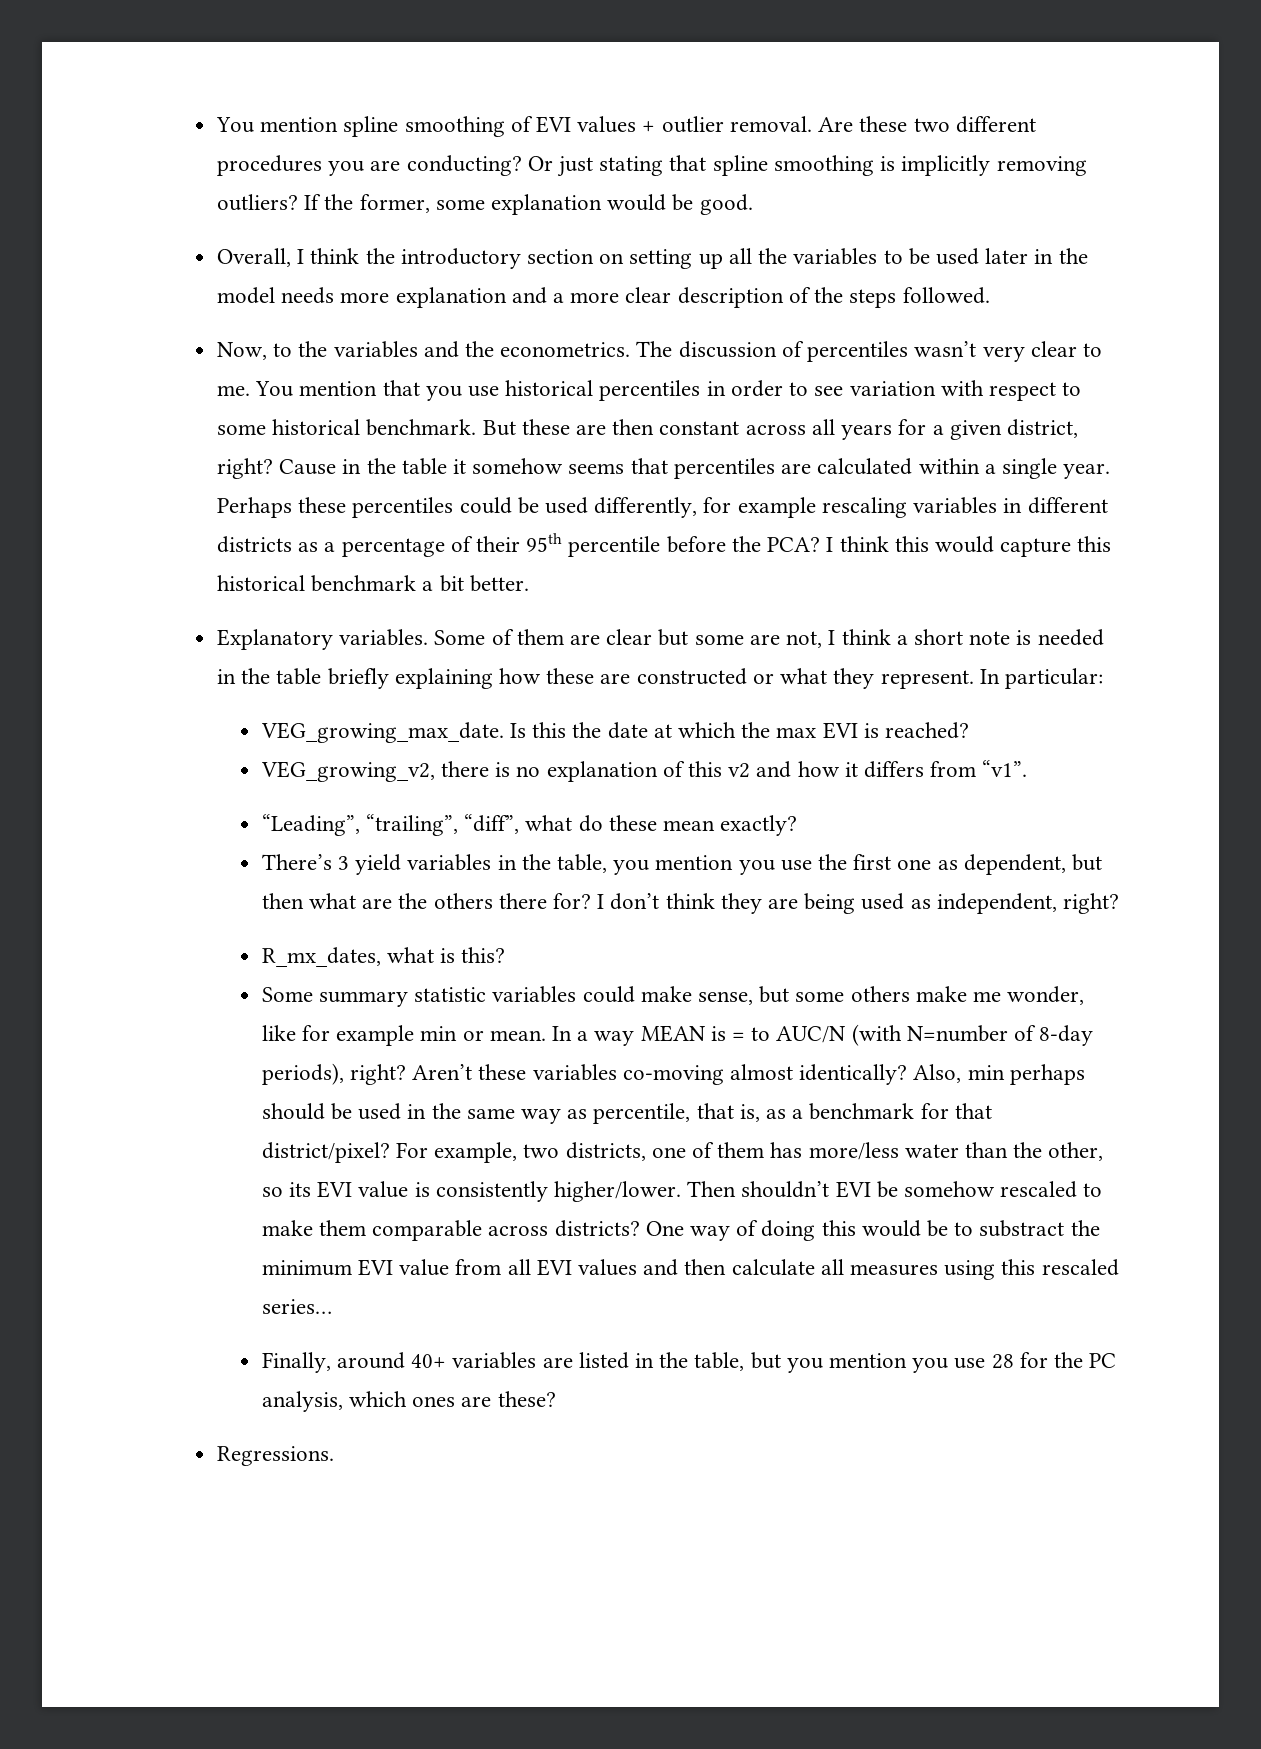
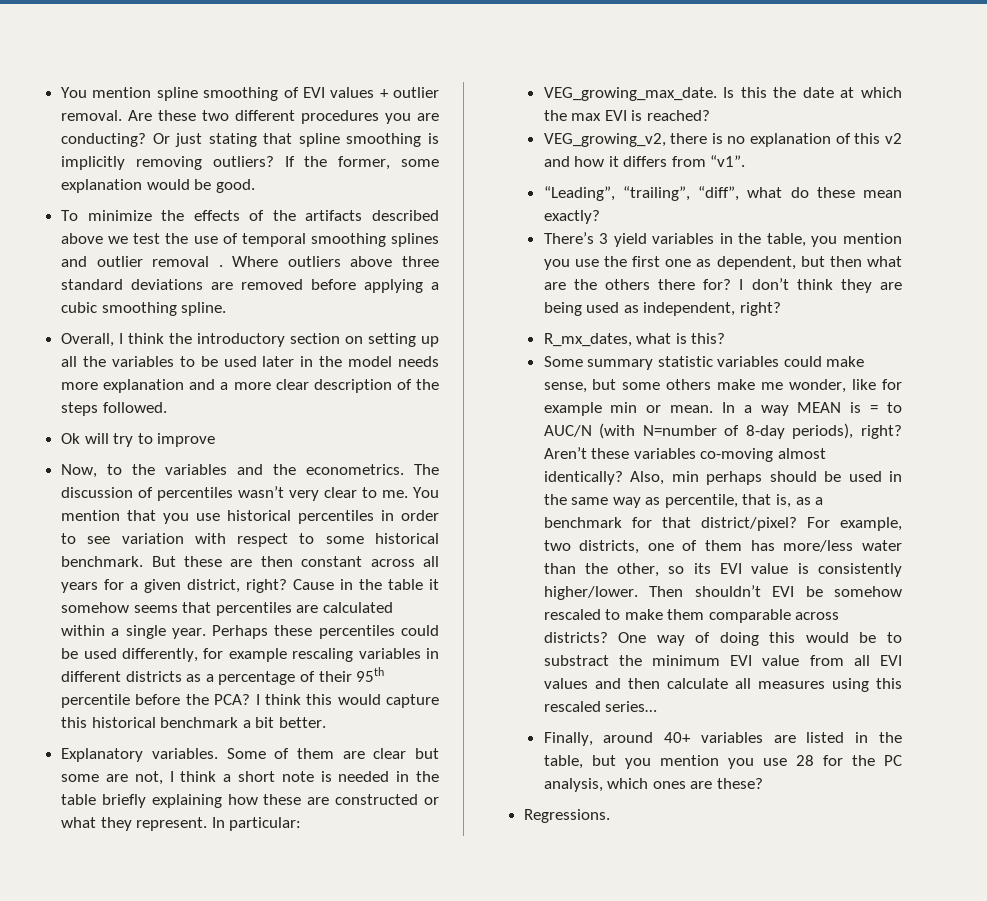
+ To minimize the effects of the artifacts described above we test the use of temporal smoothing splines and outlier removal . Where outliers above three standard deviations are removed before applying a cubic smoothing spline.
+ Ok will try to improve

